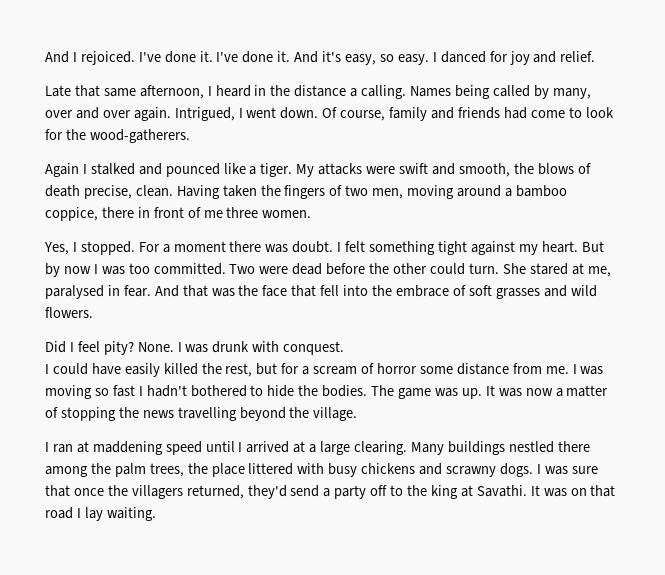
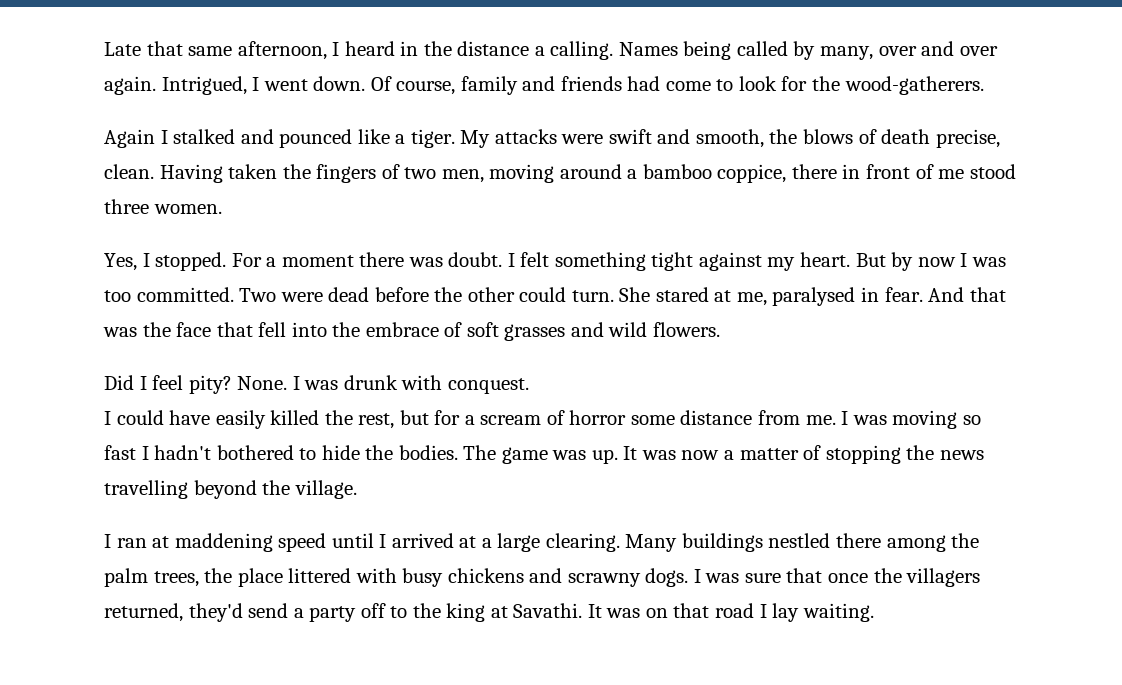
- And I rejoiced. I've done it. I've done it. And it's easy, so easy. I danced for joy and relief.
- Having taken the fingers of two men, moving around a bamboo coppice, there in front of me three women.
+ Having taken the fingers of two men, moving around a bamboo coppice, there in front of me stood three women.

